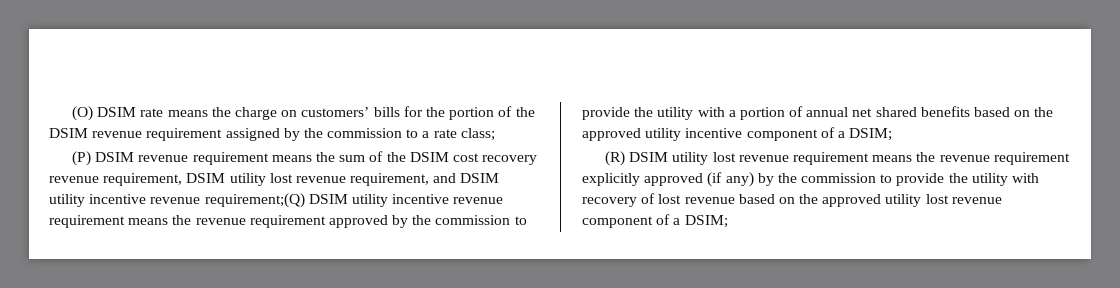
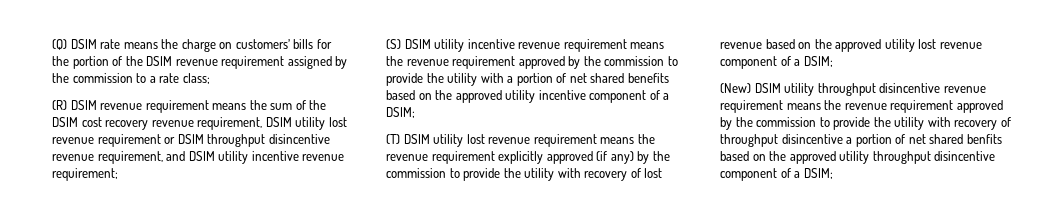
- (O) DSIM rate means the charge on customers’ bills for the portion of the DSIM revenue requirement assigned by the commission to a rate class;
+ (Q) DSIM rate means the charge on customers’ bills for the portion of the DSIM revenue requirement assigned by the commission to a rate class;
- (P) DSIM revenue requirement means the sum of the DSIM cost recovery revenue requirement, DSIM utility lost revenue requirement, and DSIM utility incentive revenue requirement;(Q) DSIM utility incentive revenue requirement means the revenue requirement approved by the commission to provide the utility with a portion of annual net shared benefits based on the approved utility incentive component of a DSIM;
+ (R) DSIM revenue requirement means the sum of the DSIM cost recovery revenue requirement, DSIM utility lost revenue requirement or DSIM throughput disincentive revenue requirement, and DSIM utility incentive revenue requirement;
+ (S) DSIM utility incentive revenue requirement means the revenue requirement approved by the commission to provide the utility with a portion of net shared benefits based on the approved utility incentive component of a DSIM;
- (R) DSIM utility lost revenue requirement means the revenue requirement explicitly approved (if any) by the commission to provide the utility with recovery of lost revenue based on the approved utility lost revenue component of a DSIM;
+ (T) DSIM utility lost revenue requirement means the revenue requirement explicitly approved (if any) by the commission to provide the utility with recovery of lost revenue based on the approved utility lost revenue component of a DSIM;
+ (New) DSIM utility throughput disincentive revenue requirement means the revenue requirement approved by the commission to provide the utility with recovery of throughput disincentive a portion of net shared benfits based on the approved utility throughput disincentive component of a DSIM;

